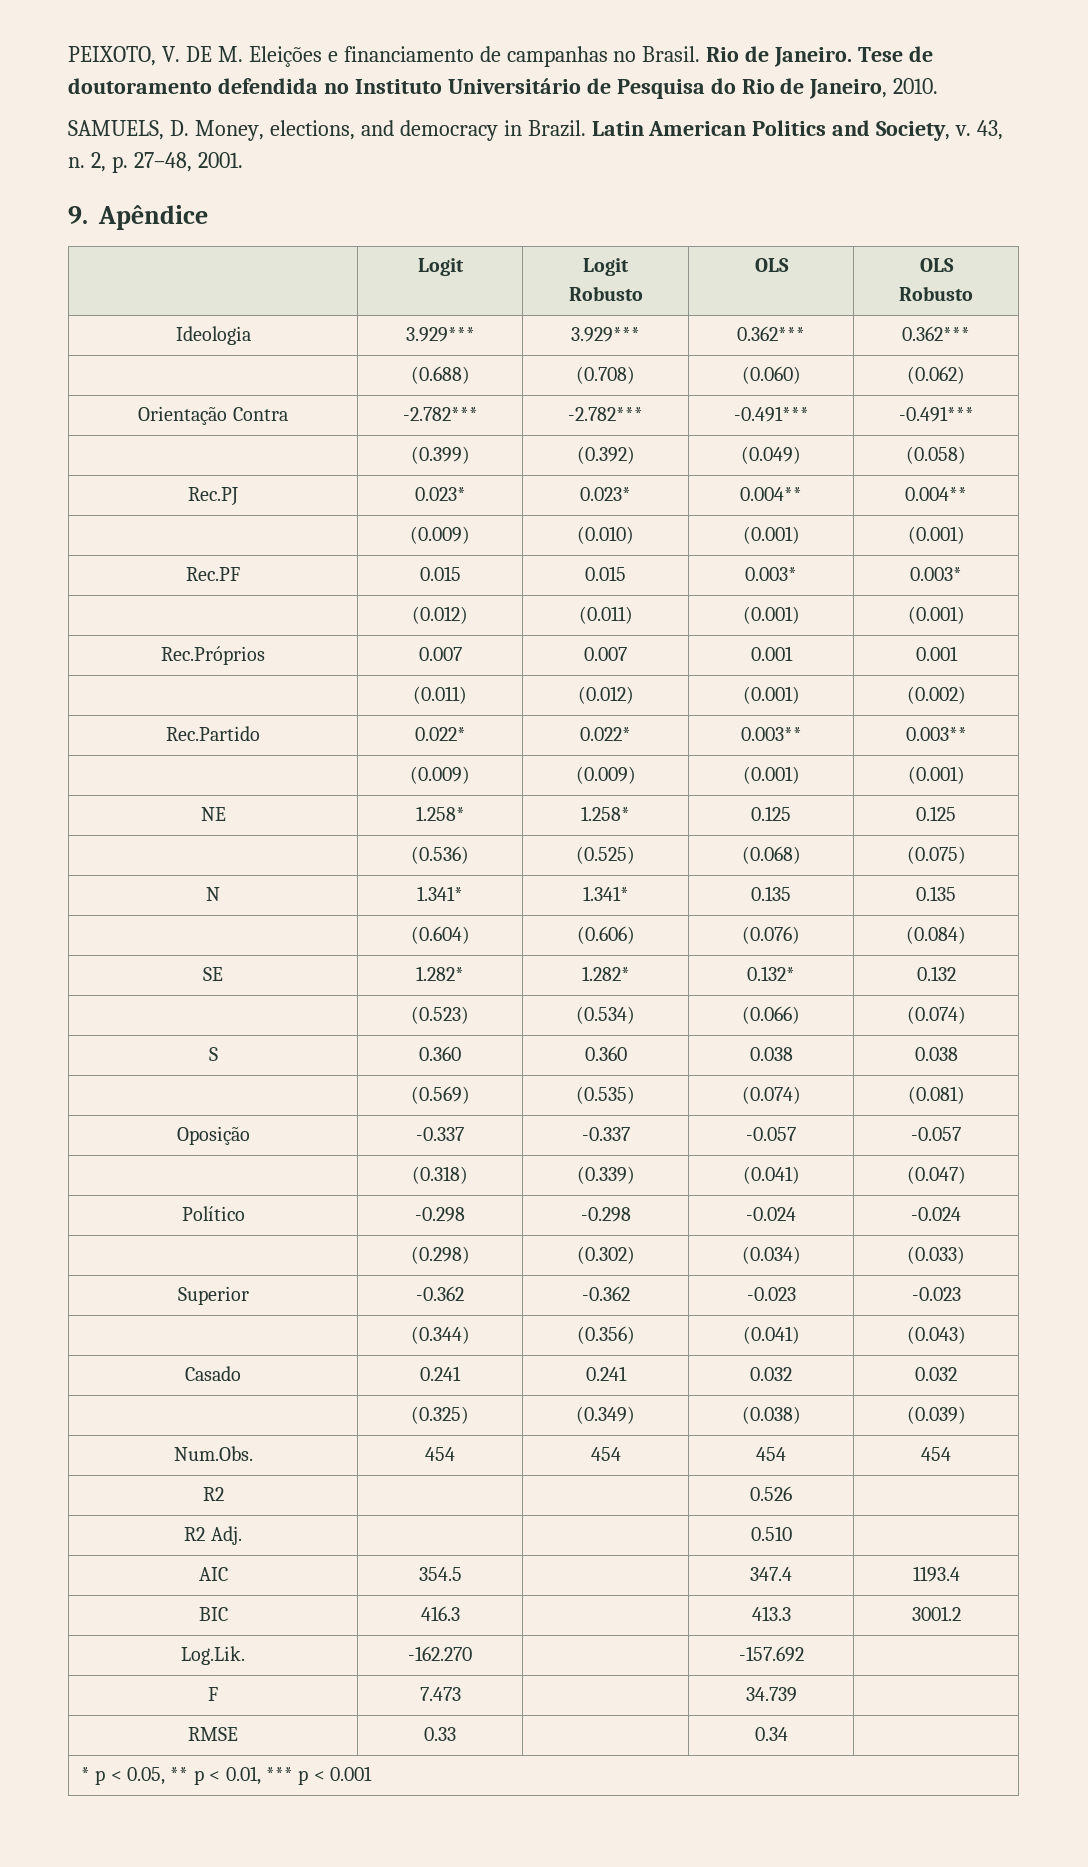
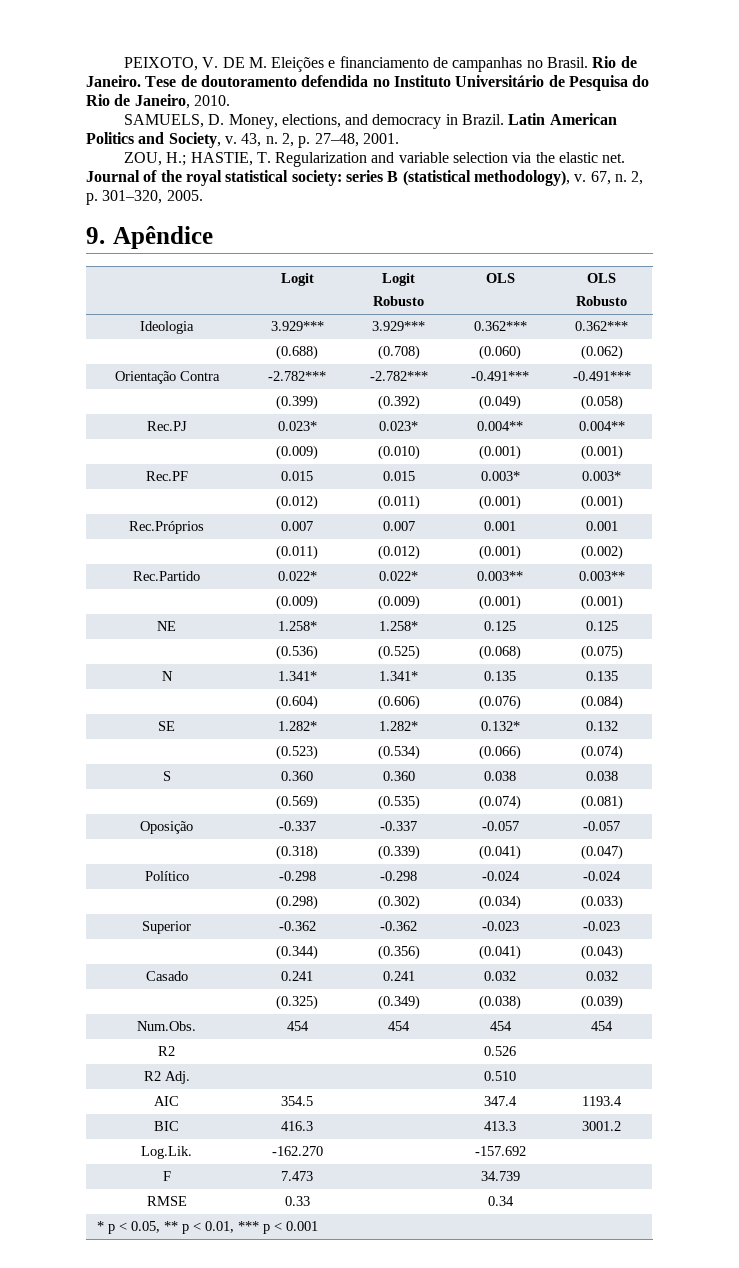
+ ZOU, H.; HASTIE, T. Regularization and variable selection via the elastic net. Journal of the royal statistical society: series B (statistical methodology), v. 67, n. 2, p. 301–320, 2005.

